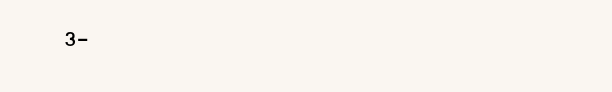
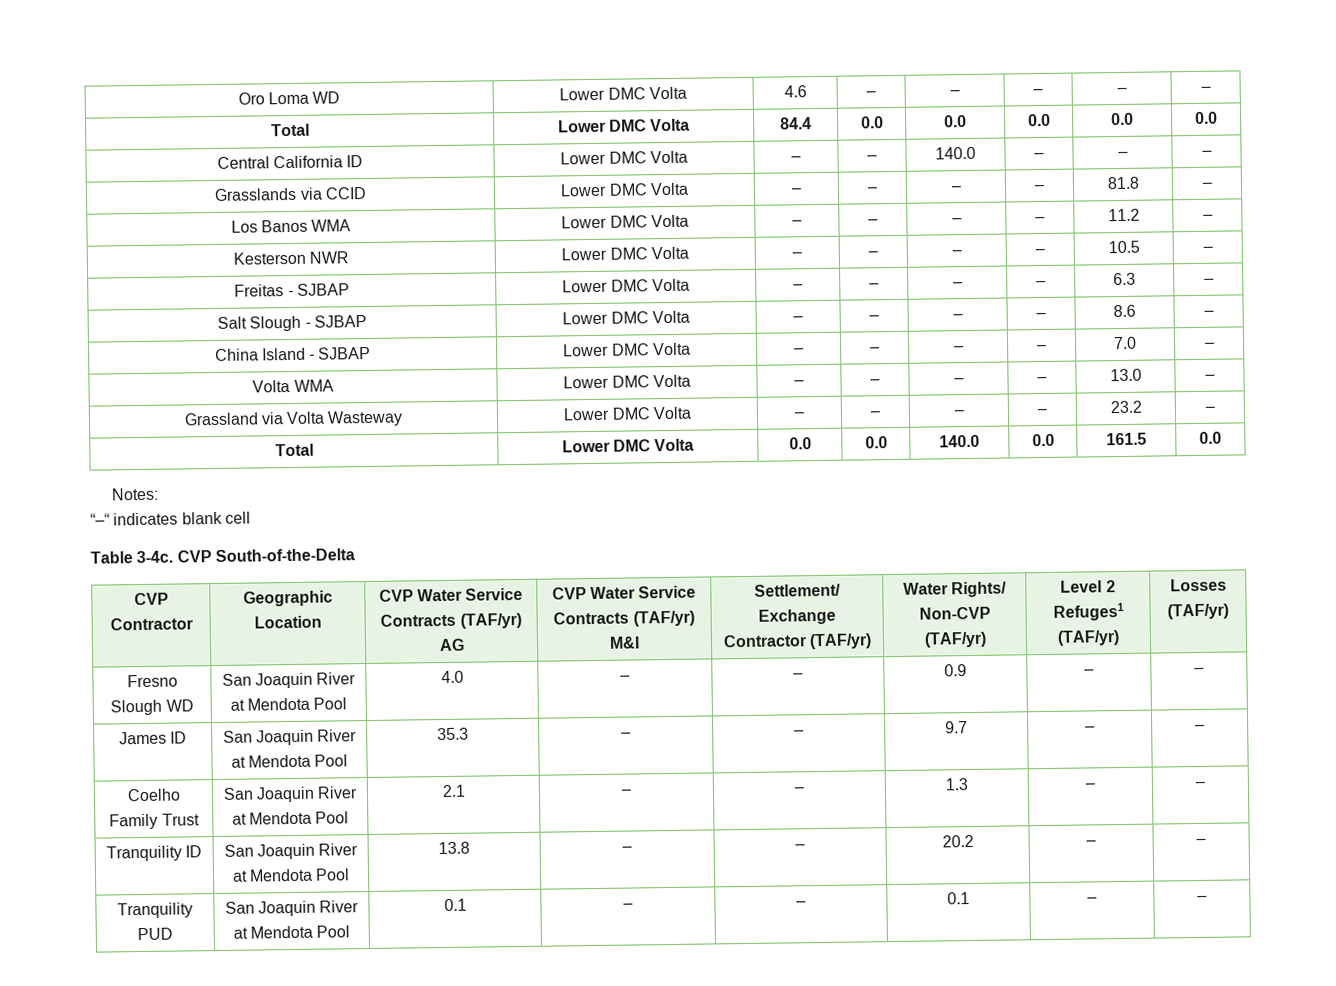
- 3-
+ Oro Loma WD | Lower DMC Volta | 4.6 | – | – | – | – | –
+ Total | Lower DMC Volta | 84.4 | 0.0 | 0.0 | 0.0 | 0.0 | 0.0
+ Central California ID | Lower DMC Volta | – | – | 140.0 | – | – | –
+ Grasslands via CCID | Lower DMC Volta | – | – | – | – | 81.8 | –
+ Los Banos WMA | Lower DMC Volta | – | – | – | – | 11.2 | –
+ Kesterson NWR | Lower DMC Volta | – | – | – | – | 10.5 | –
+ Freitas - SJBAP | Lower DMC Volta | – | – | – | – | 6.3 | –
+ Salt Slough - SJBAP | Lower DMC Volta | – | – | – | – | 8.6 | –
+ China Island - SJBAP | Lower DMC Volta | – | – | – | – | 7.0 | –
+ Volta WMA | Lower DMC Volta | – | – | – | – | 13.0 | –
+ Grassland via Volta Wasteway | Lower DMC Volta | – | – | – | – | 23.2 | –
+ Total | Lower DMC Volta | 0.0 | 0.0 | 140.0 | 0.0 | 161.5 | 0.0
+ Notes:
+ “–“ indicates blank cell
+ Table 3-4c. CVP South-of-the-Delta
+ CVP Contractor | Geographic Location | CVP Water Service Contracts (TAF/yr) AG | CVP Water Service Contracts (TAF/yr) M&I | Settlement/ Exchange Contractor (TAF/yr) | Water Rights/ Non-CVP (TAF/yr) | Level 2 Refuges1 (TAF/yr) | Losses (TAF/yr)
+ Fresno Slough WD | San Joaquin River at Mendota Pool | 4.0 | – | – | 0.9 | – | –
+ James ID | San Joaquin River at Mendota Pool | 35.3 | – | – | 9.7 | – | –
+ Coelho Family Trust | San Joaquin River at Mendota Pool | 2.1 | – | – | 1.3 | – | –
+ Tranquility ID | San Joaquin River at Mendota Pool | 13.8 | – | – | 20.2 | – | –
+ Tranquility PUD | San Joaquin River at Mendota Pool | 0.1 | – | – | 0.1 | – | –

